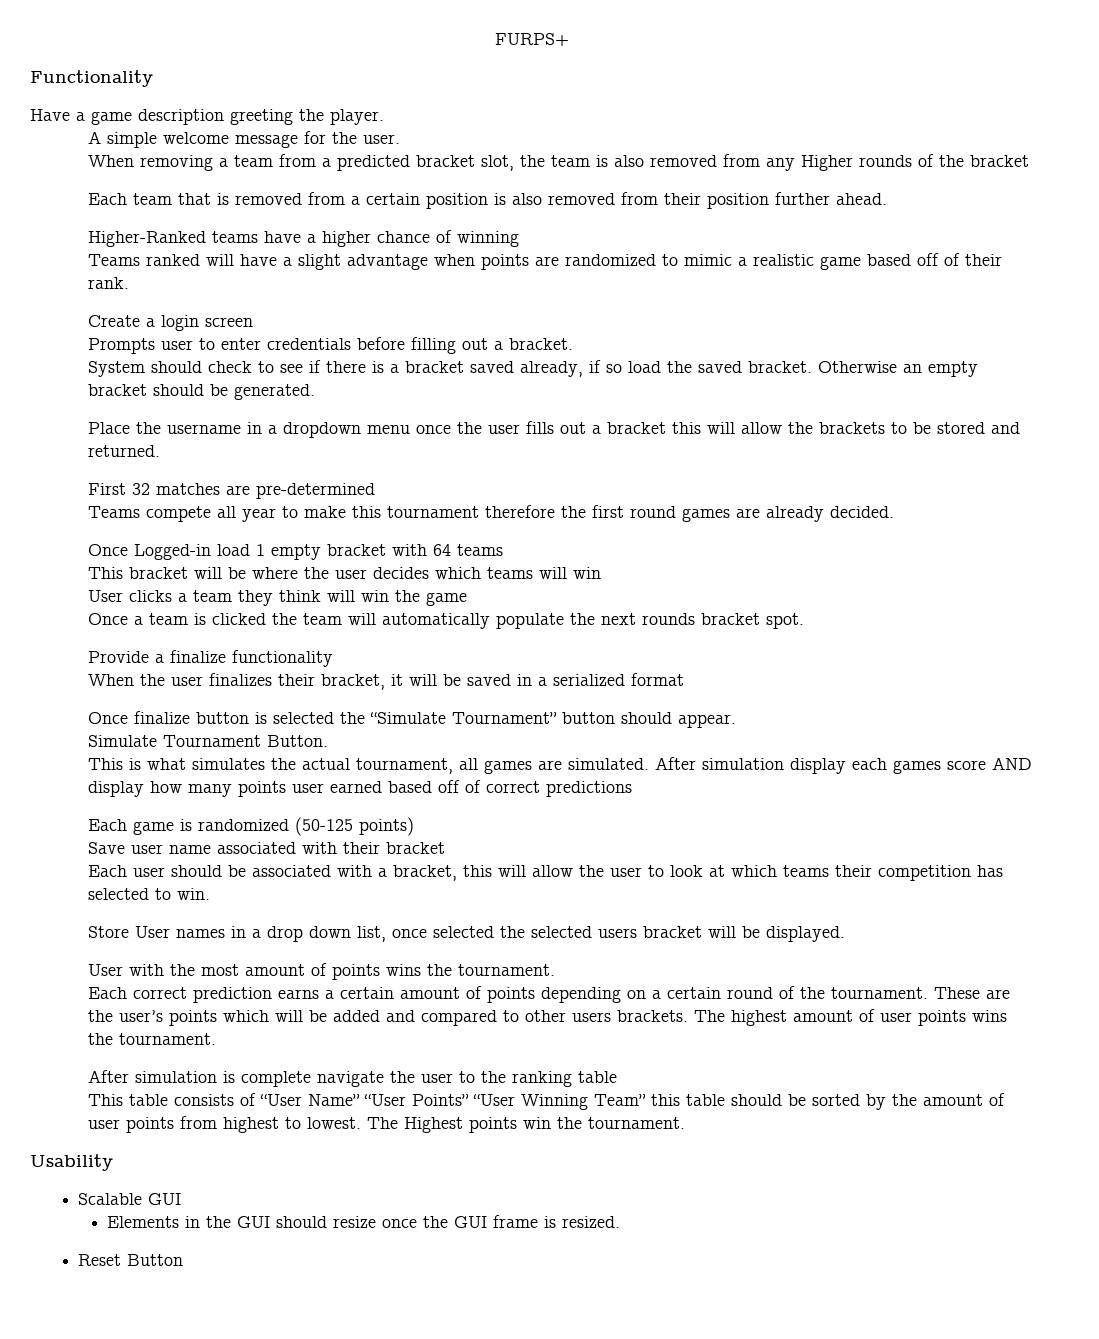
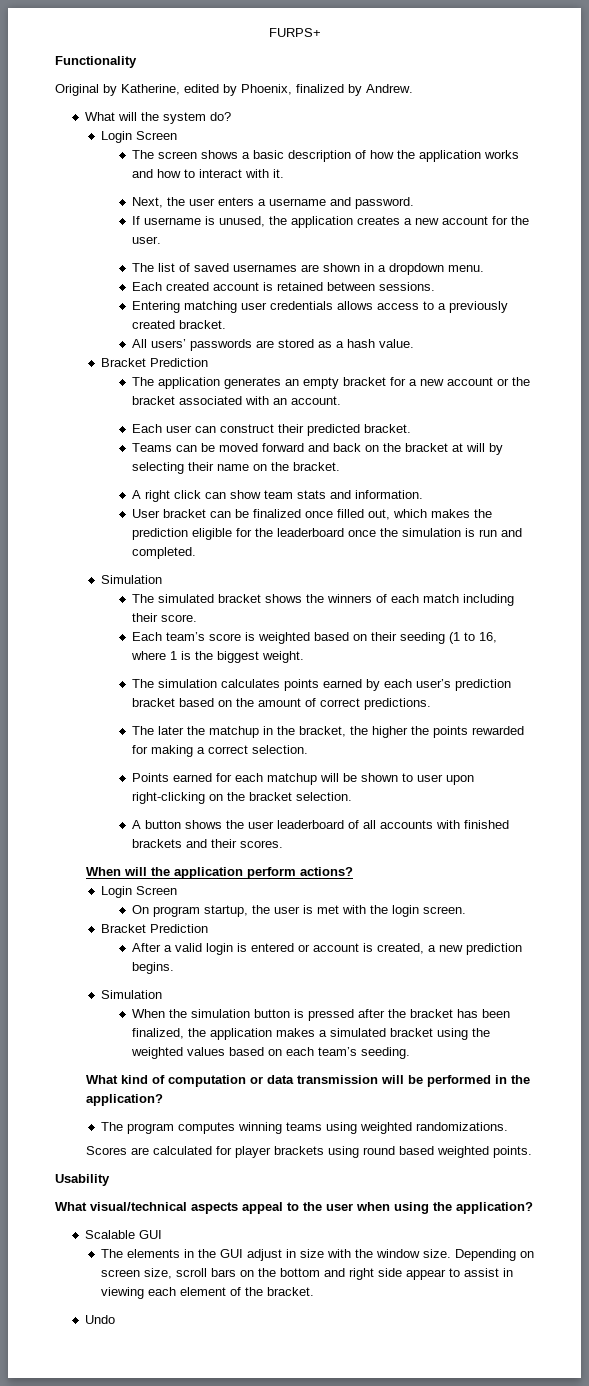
- Have a game description greeting the player.
- A simple welcome message for the user.
- When removing a team from a predicted bracket slot, the team is also removed from any Higher rounds of the bracket
- Each team that is removed from a certain position is also removed from their position further ahead.
- Higher-Ranked teams have a higher chance of winning
- Teams ranked will have a slight advantage when points are randomized to mimic a realistic game based off of their rank.
- Create a login screen
- Prompts user to enter credentials before filling out a bracket.
- System should check to see if there is a bracket saved already, if so load the saved bracket. Otherwise an empty bracket should be generated.
- Place the username in a dropdown menu once the user fills out a bracket this will allow the brackets to be stored and returned.
- First 32 matches are pre-determined
- Teams compete all year to make this tournament therefore the first round games are already decided.
- Once Logged-in load 1 empty bracket with 64 teams
- This bracket will be where the user decides which teams will win
- User clicks a team they think will win the game
- Once a team is clicked the team will automatically populate the next rounds bracket spot.
- Provide a finalize functionality
- When the user finalizes their bracket, it will be saved in a serialized format
- Once finalize button is selected the “Simulate Tournament” button should appear.
- Simulate Tournament Button.
- This is what simulates the actual tournament, all games are simulated. After simulation display each games score AND display how many points user earned based off of correct predictions
- Each game is randomized (50-125 points)
- Save user name associated with their bracket
- Each user should be associated with a bracket, this will allow the user to look at which teams their competition has selected to win.
- Store User names in a drop down list, once selected the selected users bracket will be displayed.
- User with the most amount of points wins the tournament.
- Each correct prediction earns a certain amount of points depending on a certain round of the tournament. These are the user’s points which will be added and compared to other users brackets. The highest amount of user points wins the tournament.
- After simulation is complete navigate the user to the ranking table
- This table consists of “User Name” “User Points” “User Winning Team” this table should be sorted by the amount of user points from highest to lowest. The Highest points win the tournament.
+ Original by Katherine, edited by Phoenix, finalized by Andrew.
+ What will the system do?
+ Login Screen
+ The screen shows a basic description of how the application works and how to interact with it.
+ Next, the user enters a username and password.
+ If username is unused, the application creates a new account for the user.
+ The list of saved usernames are shown in a dropdown menu.
+ Each created account is retained between sessions.
+ Entering matching user credentials allows access to a previously created bracket.
+ All users’ passwords are stored as a hash value.
+ Bracket Prediction
+ The application generates an empty bracket for a new account or the bracket associated with an account.
+ Each user can construct their predicted bracket.
+ Teams can be moved forward and back on the bracket at will by selecting their name on the bracket.
+ A right click can show team stats and information.
+ User bracket can be finalized once filled out, which makes the prediction eligible for the leaderboard once the simulation is run and completed.
+ Simulation
+ The simulated bracket shows the winners of each match including their score.
+ Each team’s score is weighted based on their seeding (1 to 16, where 1 is the biggest weight.
+ The simulation calculates points earned by each user’s prediction bracket based on the amount of correct predictions.
+ The later the matchup in the bracket, the higher the points rewarded for making a correct selection.
+ Points earned for each matchup will be shown to user upon right-clicking on the bracket selection.
+ A button shows the user leaderboard of all accounts with finished brackets and their scores.
+ When will the application perform actions?
+ Login Screen
+ On program startup, the user is met with the login screen.
+ Bracket Prediction
+ After a valid login is entered or account is created, a new prediction begins.
+ Simulation
+ When the simulation button is pressed after the bracket has been finalized, the application makes a simulated bracket using the weighted values based on each team’s seeding.
+ What kind of computation or data transmission will be performed in the application?
+ The program computes winning teams using weighted randomizations.
+ Scores are calculated for player brackets using round based weighted points.
  Usability
+ What visual/technical aspects appeal to the user when using the application?
- Elements in the GUI should resize once the GUI frame is resized.
- Reset Button
+ The elements in the GUI adjust in size with the window size. Depending on screen size, scroll bars on the bottom and right side appear to assist in viewing each element of the bracket.
+ Undo

